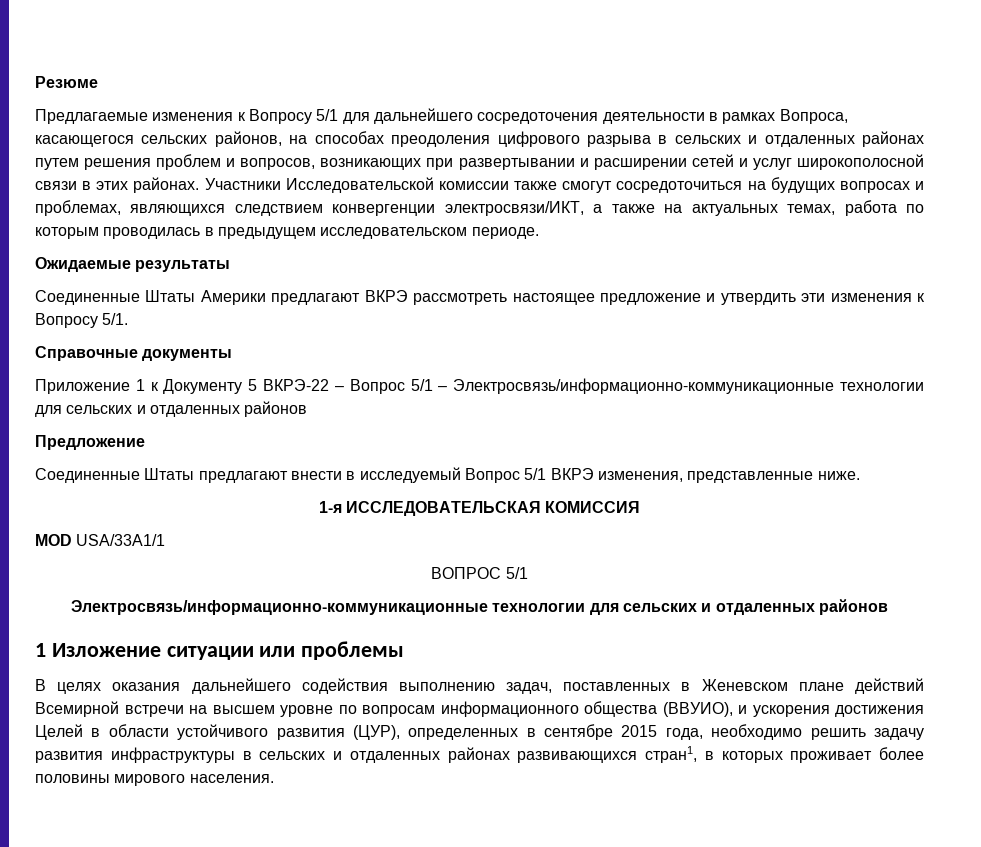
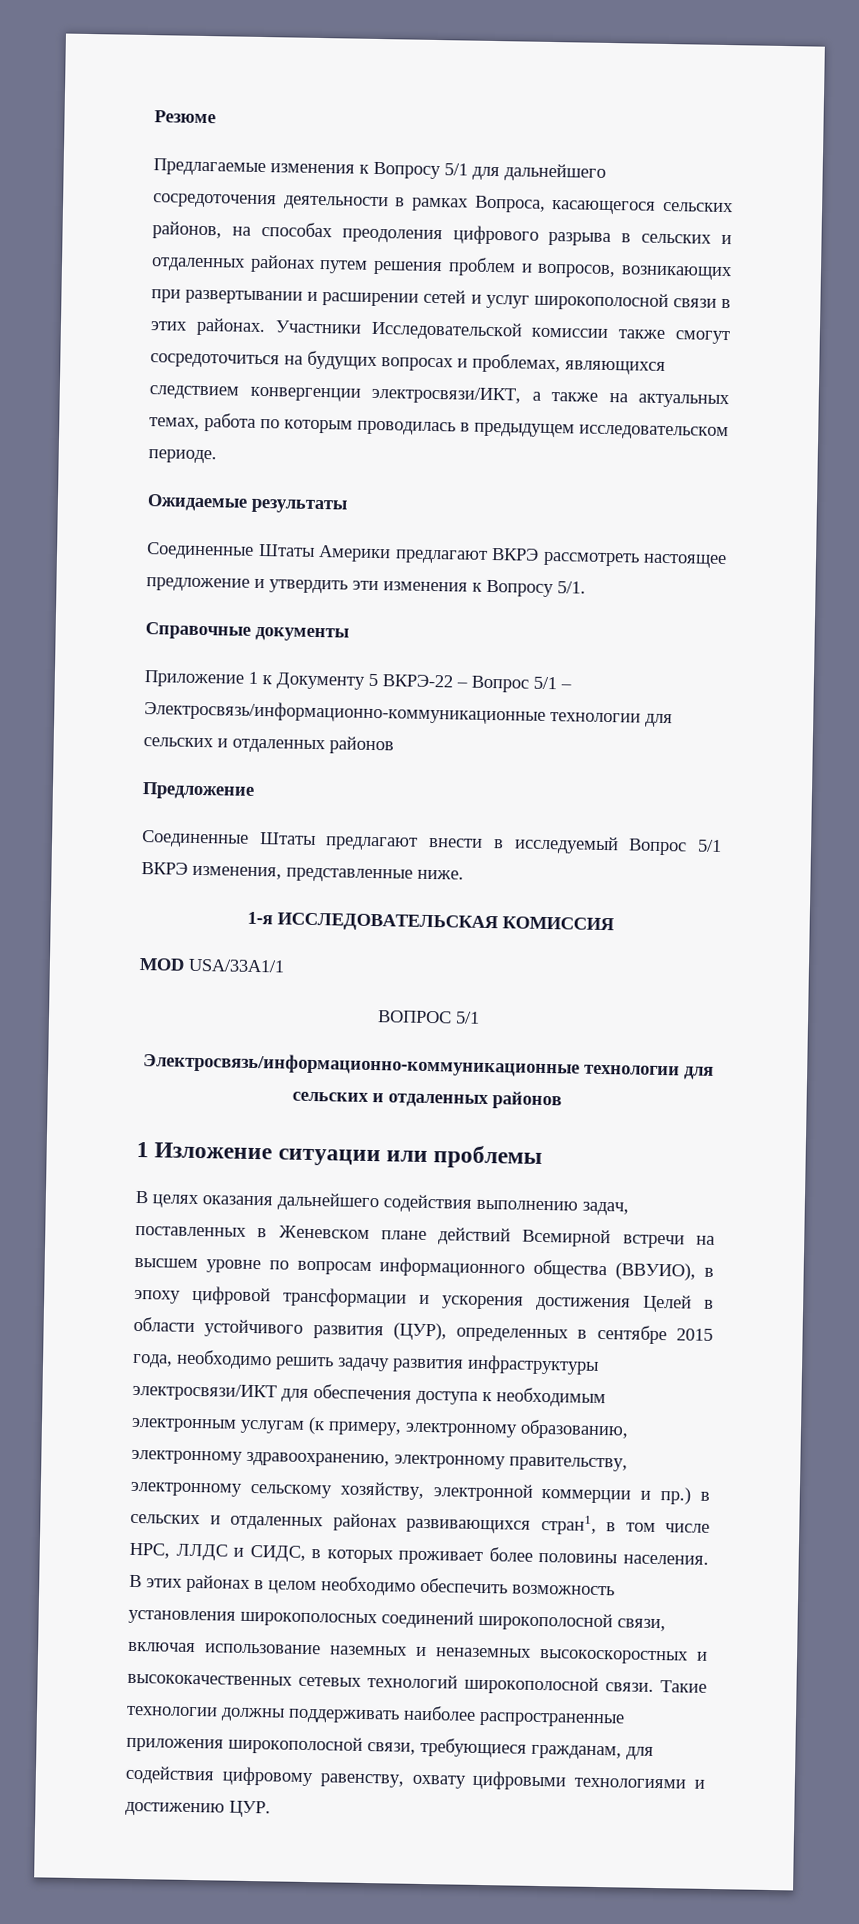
- В целях оказания дальнейшего содействия выполнению задач, поставленных в Женевском плане действий Всемирной встречи на высшем уровне по вопросам информационного общества (ВВУИО), и ускорения достижения Целей в области устойчивого развития (ЦУР), определенных в сентябре 2015 года, необходимо решить задачу развития инфраструктуры в сельских и отдаленных районах развивающихся стран1, в которых проживает более половины мирового населения.
+ В целях оказания дальнейшего содействия выполнению задач, поставленных в Женевском плане действий Всемирной встречи на высшем уровне по вопросам информационного общества (ВВУИО), в эпоху цифровой трансформации и ускорения достижения Целей в области устойчивого развития (ЦУР), определенных в сентябре 2015 года, необходимо решить задачу развития инфраструктуры электросвязи/ИКТ для обеспечения доступа к необходимым электронным услугам (к примеру, электронному образованию, электронному здравоохранению, электронному правительству, электронному сельскому хозяйству, электронной коммерции и пр.) в сельских и отдаленных районах развивающихся стран1, в том числе НРС, ЛЛДС и СИДС, в которых проживает более половины населения. В этих районах в целом необходимо обеспечить возможность установления широкополосных соединений широкополосной связи, включая использование наземных и неназемных высокоскоростных и высококачественных сетевых технологий широкополосной связи. Такие технологии должны поддерживать наиболее распространенные приложения широкополосной связи, требующиеся гражданам, для содействия цифровому равенству, охвату цифровыми технологиями и достижению ЦУР.

